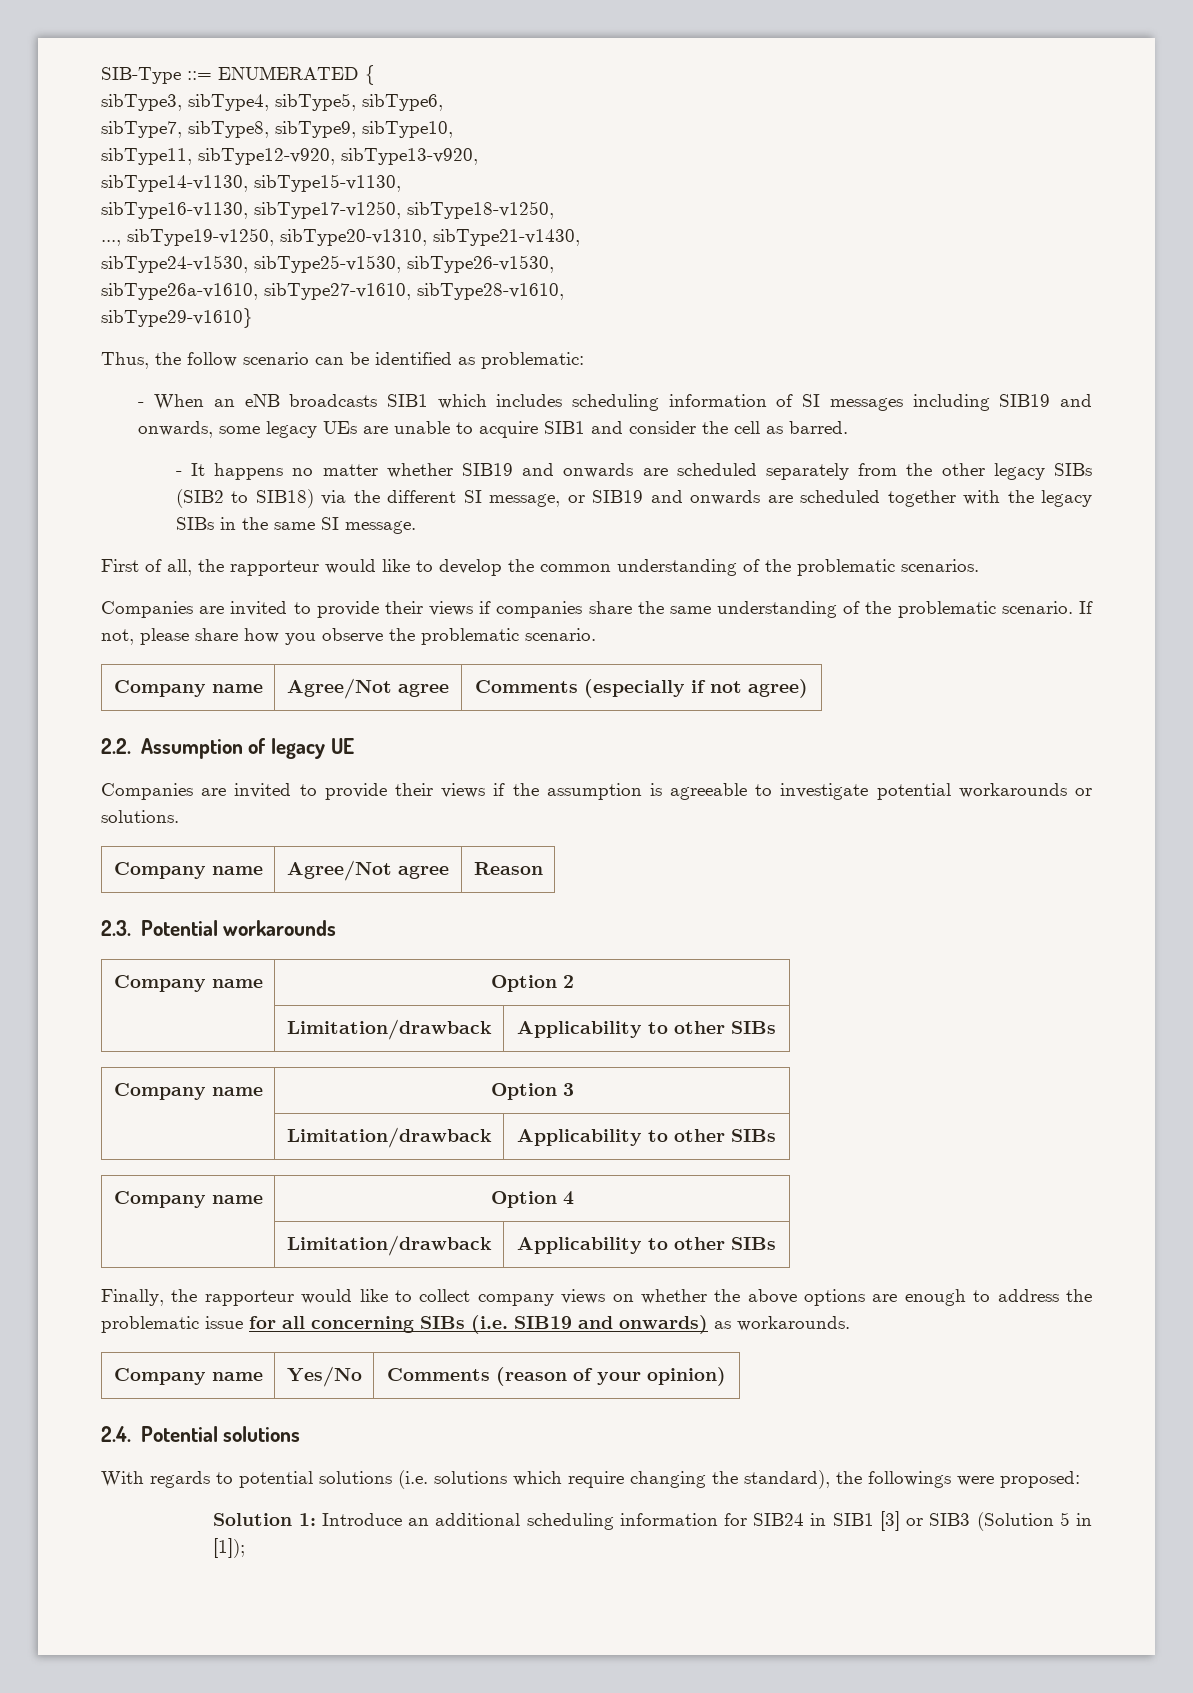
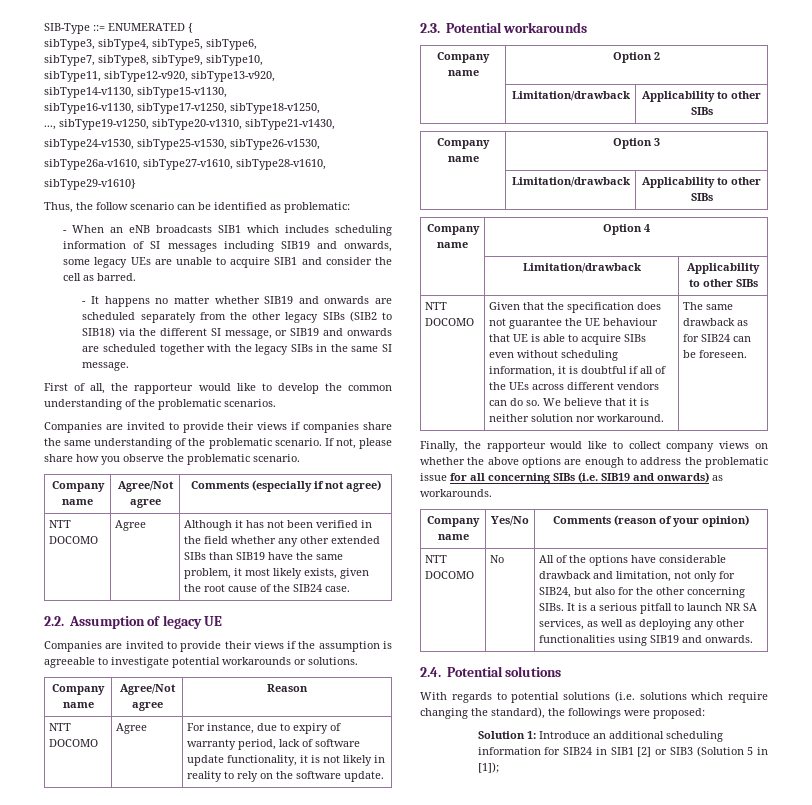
+ NTT DOCOMO | Agree | Although it has not been verified in the field whether any other extended SIBs than SIB19 have the same problem, it most likely exists, given the root cause of the SIB24 case.
+ NTT DOCOMO | Agree | For instance, due to expiry of warranty period, lack of software update functionality, it is not likely in reality to rely on the software update.
+ NTT DOCOMO | Given that the specification does not guarantee the UE behaviour that UE is able to acquire SIBs even without scheduling information, it is doubtful if all of the UEs across different vendors can do so. We believe that it is neither solution nor workaround. | The same drawback as for SIB24 can be foreseen.
+ NTT DOCOMO | No | All of the options have considerable drawback and limitation, not only for SIB24, but also for the other concerning SIBs. It is a serious pitfall to launch NR SA services, as well as deploying any other functionalities using SIB19 and onwards.
- Solution 1: Introduce an additional scheduling information for SIB24 in SIB1 [3] or SIB3 (Solution 5 in [1]);
+ Solution 1: Introduce an additional scheduling information for SIB24 in SIB1 [2] or SIB3 (Solution 5 in [1]);

